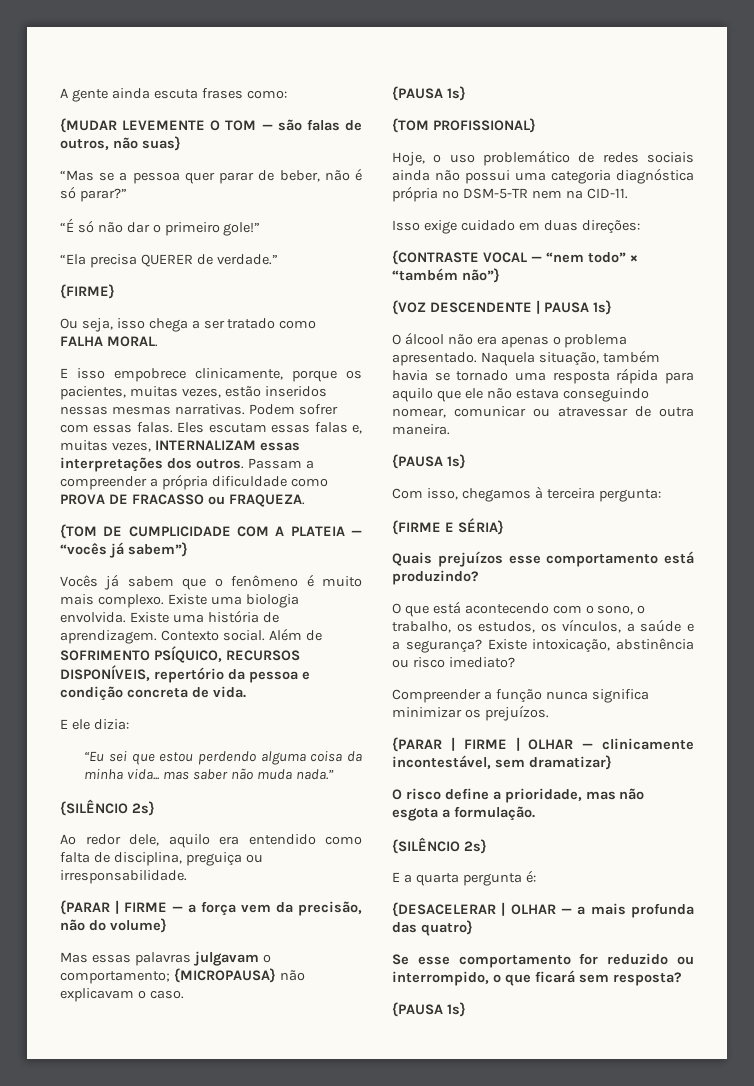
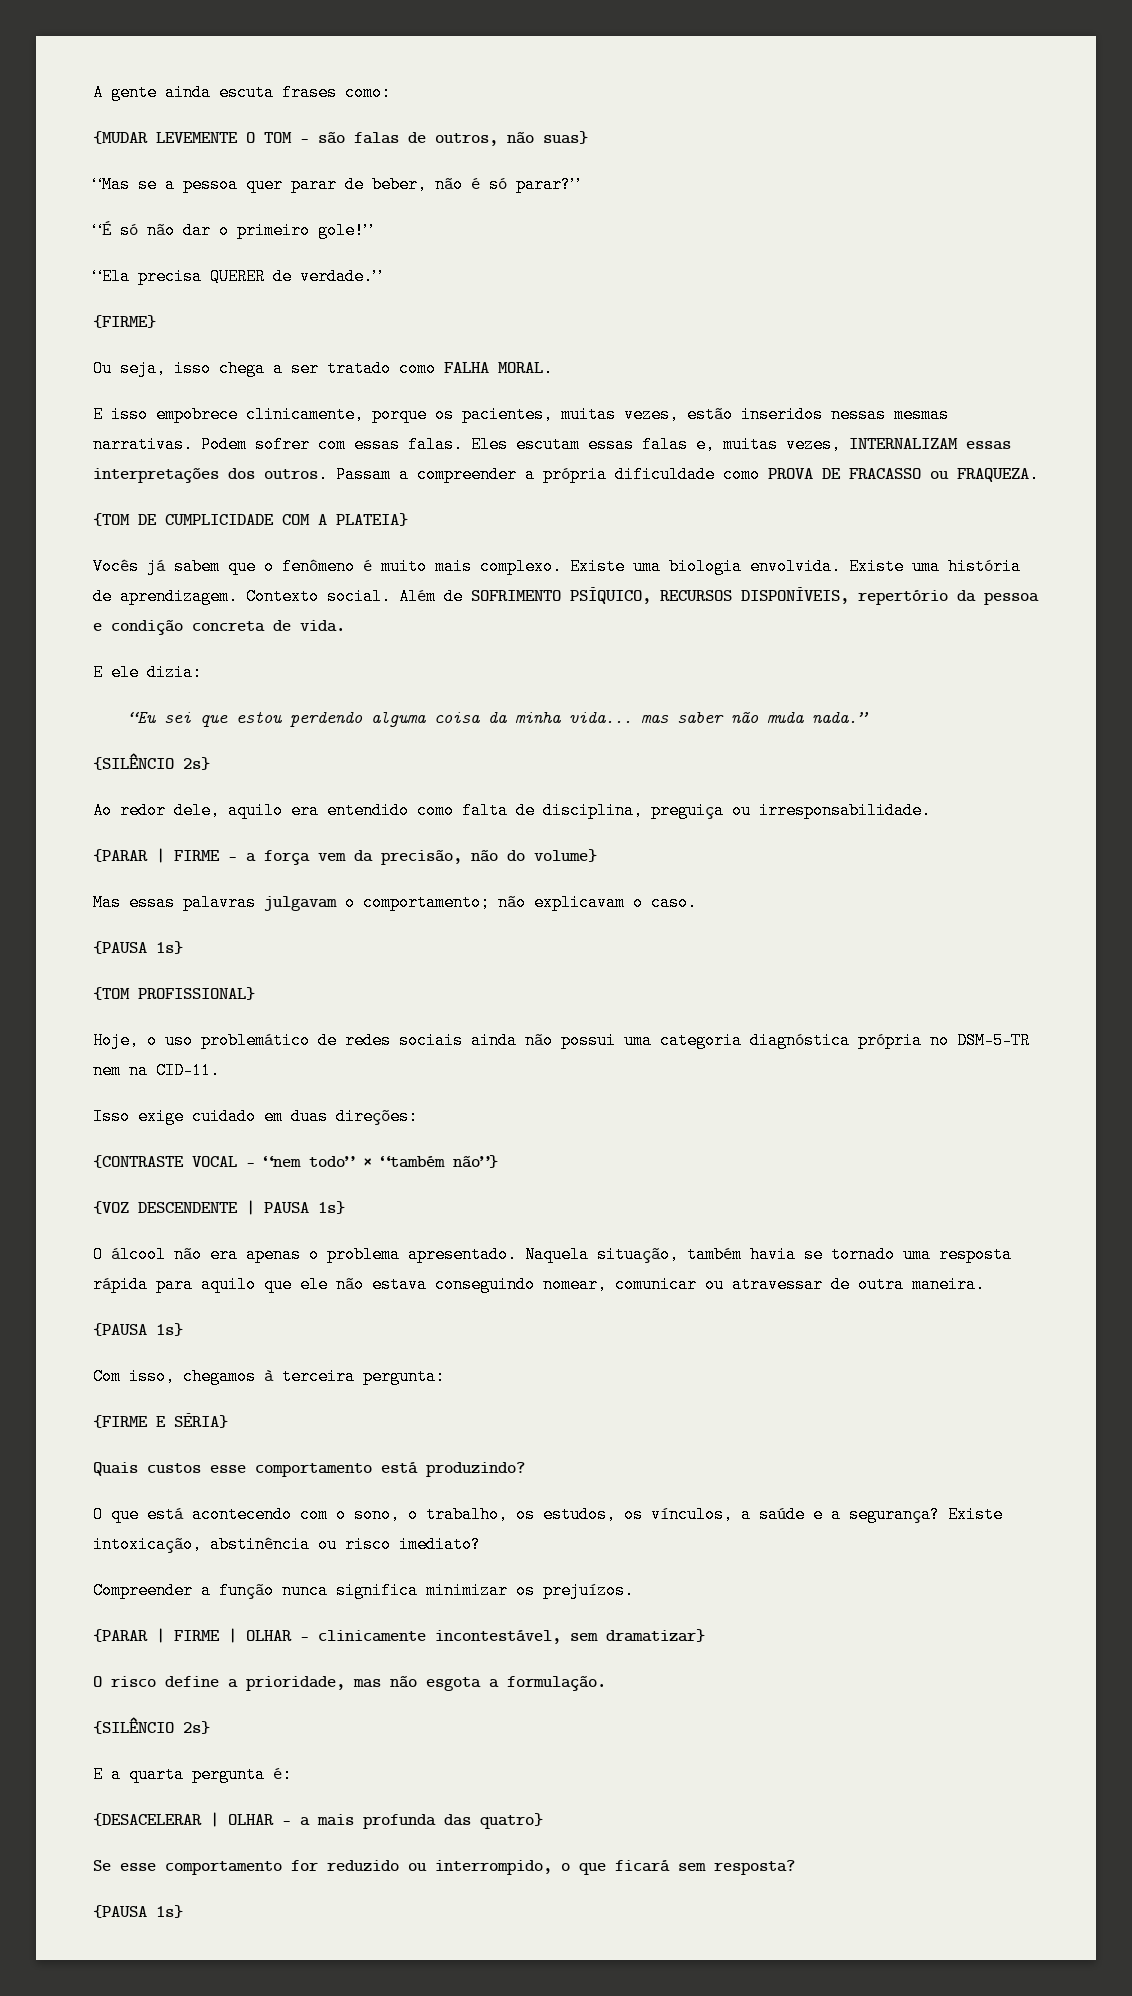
- {TOM DE CUMPLICIDADE COM A PLATEIA — “vocês já sabem”}
+ {TOM DE CUMPLICIDADE COM A PLATEIA}
- Mas essas palavras julgavam o comportamento; {MICROPAUSA} não explicavam o caso.
+ Mas essas palavras julgavam o comportamento; não explicavam o caso.
- Quais prejuízos esse comportamento está produzindo?
+ Quais custos esse comportamento está produzindo?

